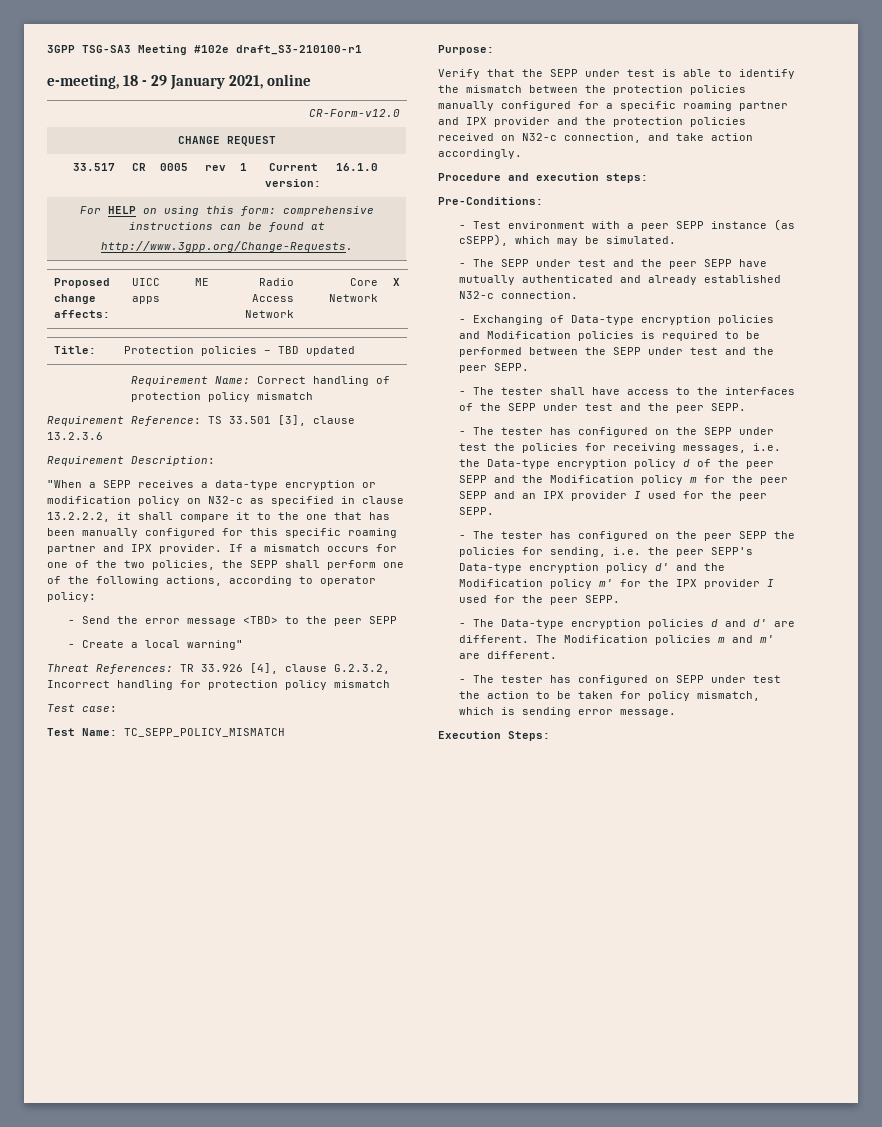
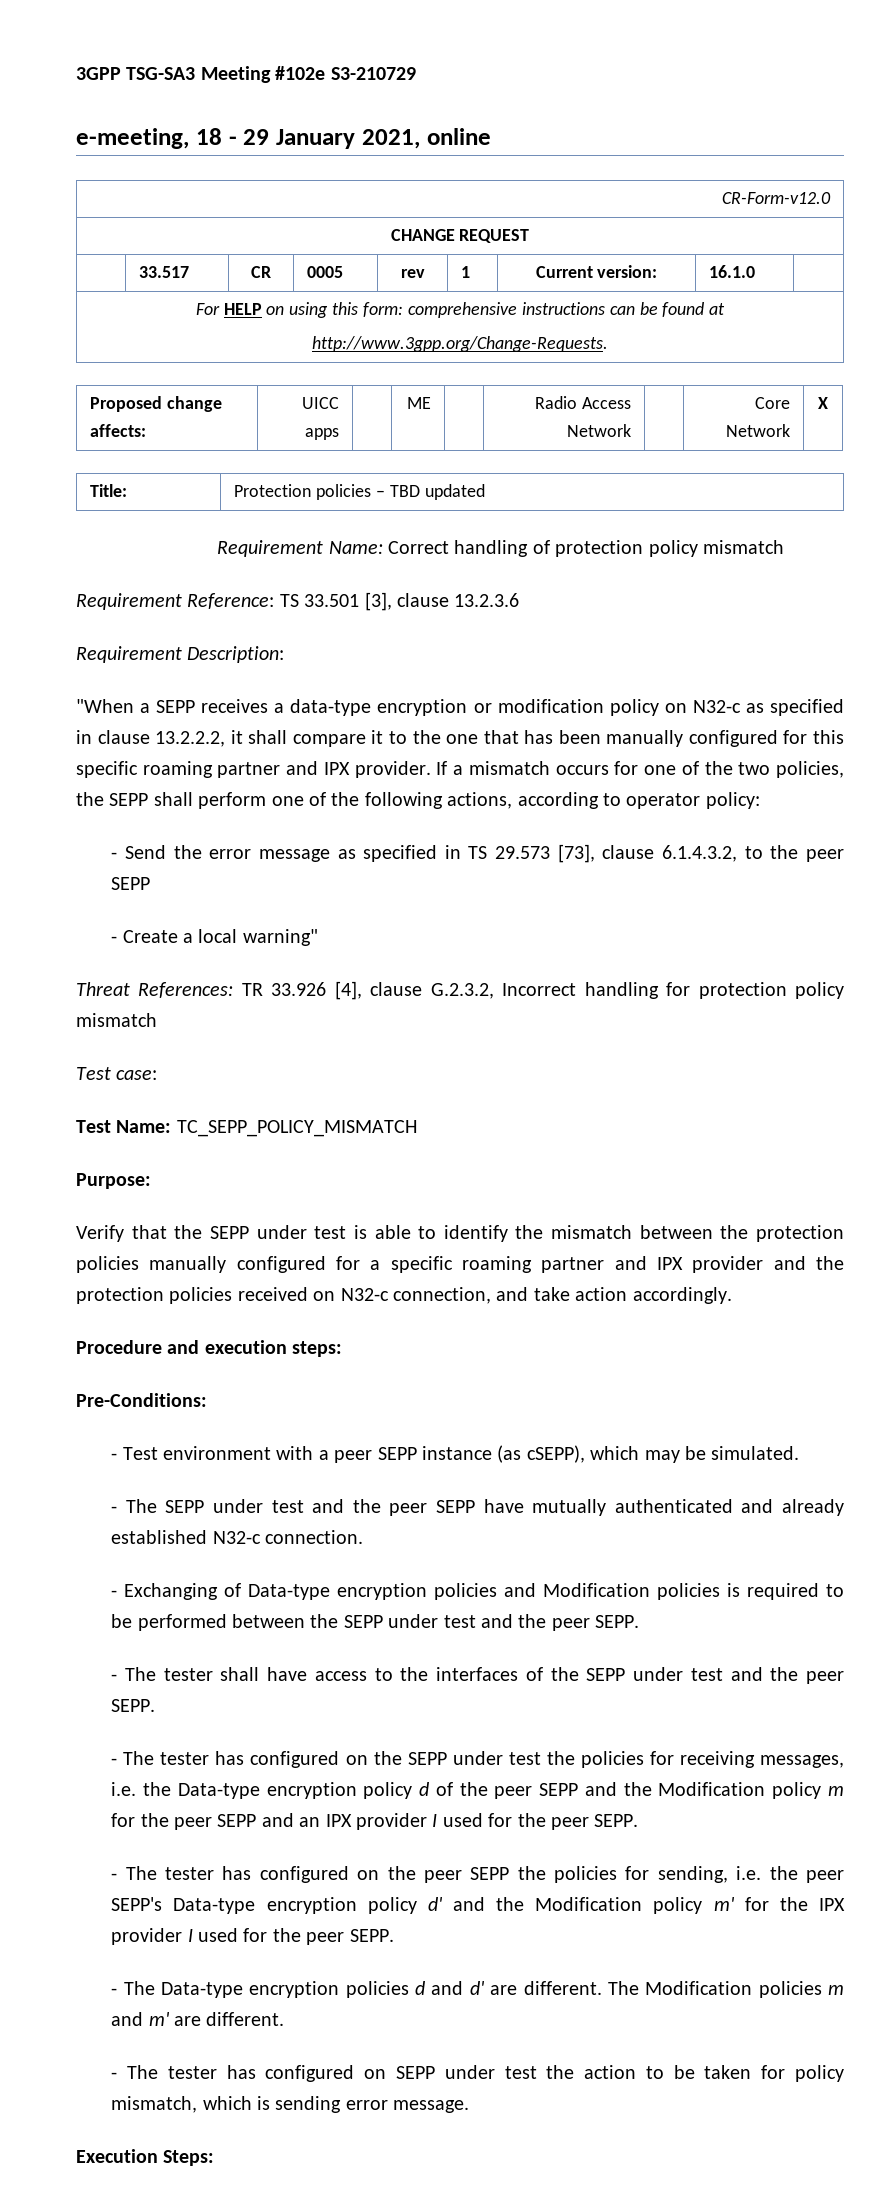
- 3GPP TSG-SA3 Meeting #102e draft_S3-210100-r1
+ 3GPP TSG-SA3 Meeting #102e S3-210729
- - Send the error message <TBD> to the peer SEPP
+ - Send the error message as specified in TS 29.573 [73], clause 6.1.4.3.2, to the peer SEPP

